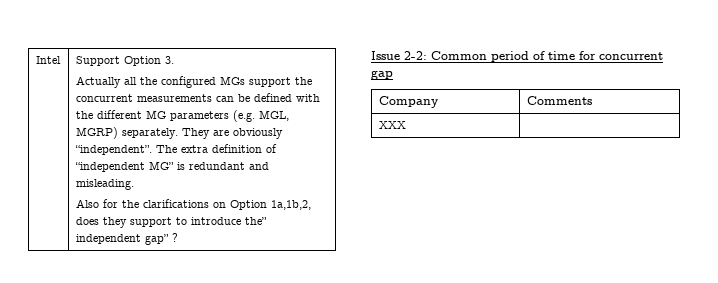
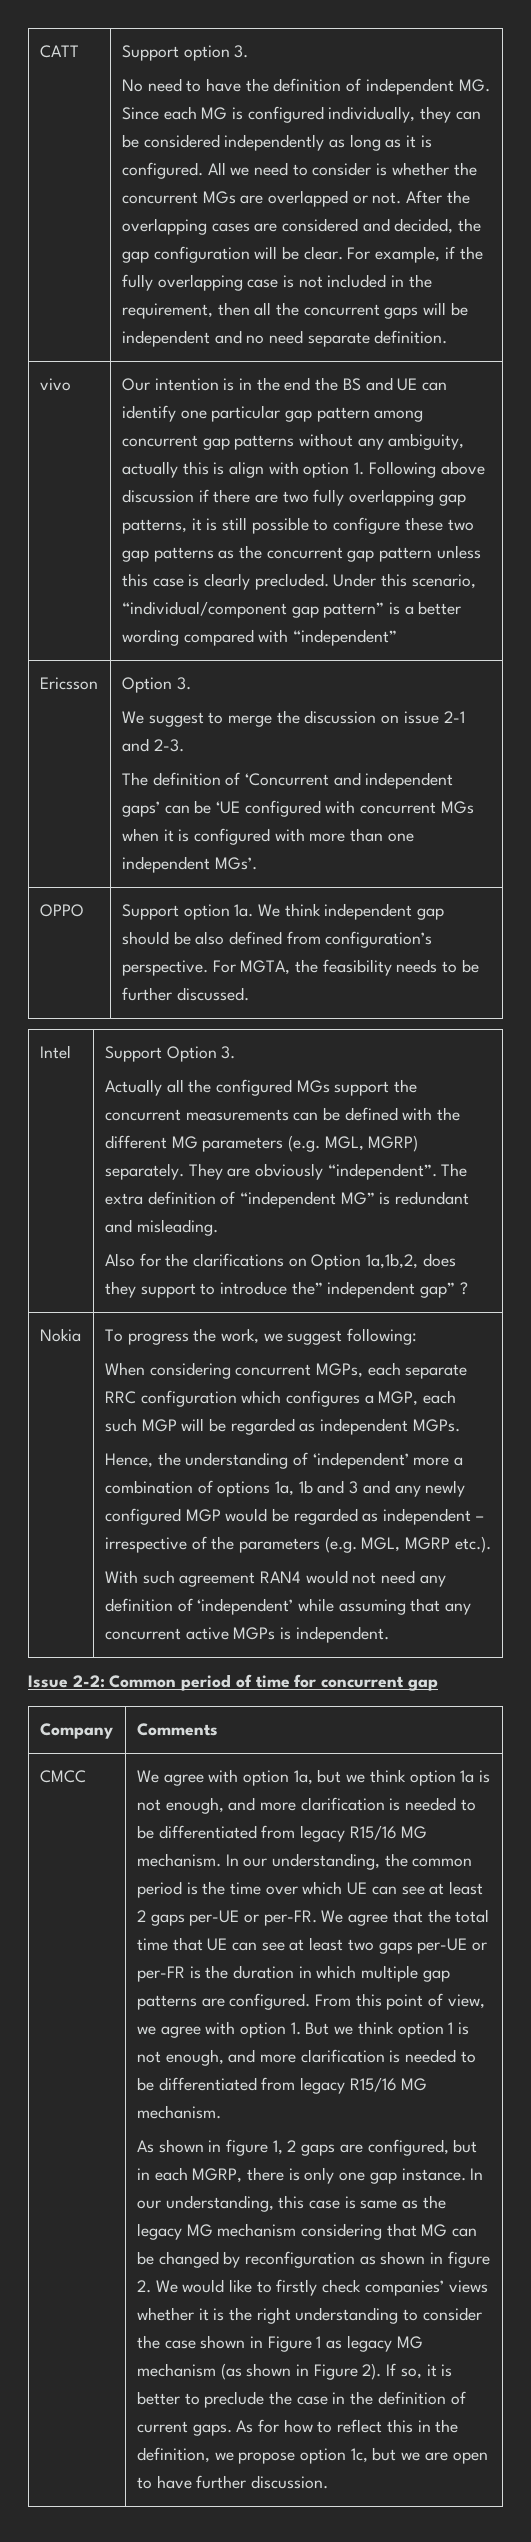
+ CATT | Support option 3.
+ No need to have the definition of independent MG. Since each MG is configured individually, they can be considered independently as long as it is configured. All we need to consider is whether the concurrent MGs are overlapped or not. After the overlapping cases are considered and decided, the gap configuration will be clear. For example, if the fully overlapping case is not included in the requirement, then all the concurrent gaps will be independent and no need separate definition.
+ vivo | Our intention is in the end the BS and UE can identify one particular gap pattern among concurrent gap patterns without any ambiguity, actually this is align with option 1. Following above discussion if there are two fully overlapping gap patterns, it is still possible to configure these two gap patterns as the concurrent gap pattern unless this case is clearly precluded. Under this scenario, “individual/component gap pattern” is a better wording compared with “independent”
+ Ericsson | Option 3.
+ We suggest to merge the discussion on issue 2-1 and 2-3.
+ The definition of ‘Concurrent and independent gaps’ can be ‘UE configured with concurrent MGs when it is configured with more than one independent MGs’.
+ OPPO | Support option 1a. We think independent gap should be also defined from configuration’s perspective. For MGTA, the feasibility needs to be further discussed.
+ Nokia | To progress the work, we suggest following:
+ When considering concurrent MGPs, each separate RRC configuration which configures a MGP, each such MGP will be regarded as independent MGPs.
+ Hence, the understanding of ‘independent’ more a combination of options 1a, 1b and 3 and any newly configured MGP would be regarded as independent – irrespective of the parameters (e.g. MGL, MGRP etc.).
+ With such agreement RAN4 would not need any definition of ‘independent’ while assuming that any concurrent active MGPs is independent.
- XXX
+ CMCC | We agree with option 1a, but we think option 1a is not enough, and more clarification is needed to be differentiated from legacy R15/16 MG mechanism. In our understanding, the common period is the time over which UE can see at least 2 gaps per-UE or per-FR. We agree that the total time that UE can see at least two gaps per-UE or per-FR is the duration in which multiple gap patterns are configured. From this point of view, we agree with option 1. But we think option 1 is not enough, and more clarification is needed to be differentiated from legacy R15/16 MG mechanism.
+ As shown in figure 1, 2 gaps are configured, but in each MGRP, there is only one gap instance. In our understanding, this case is same as the legacy MG mechanism considering that MG can be changed by reconfiguration as shown in figure 2. We would like to firstly check companies’ views whether it is the right understanding to consider the case shown in Figure 1 as legacy MG mechanism (as shown in Figure 2). If so, it is better to preclude the case in the definition of current gaps. As for how to reflect this in the definition, we propose option 1c, but we are open to have further discussion.

